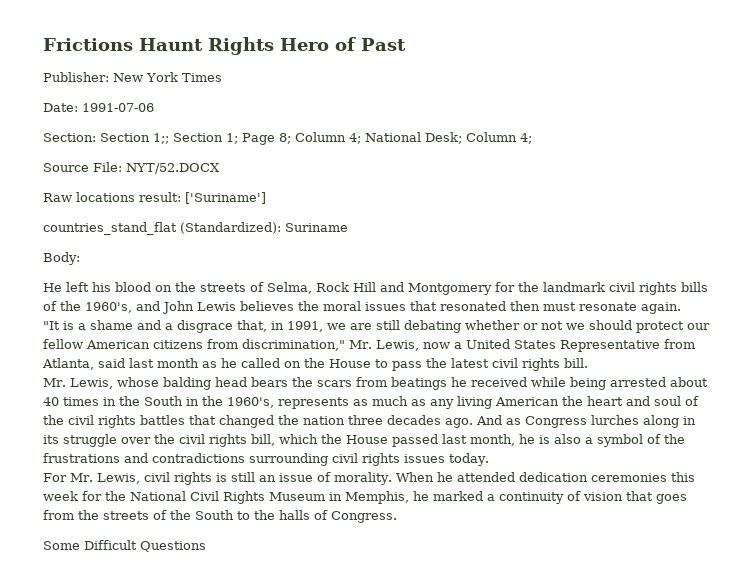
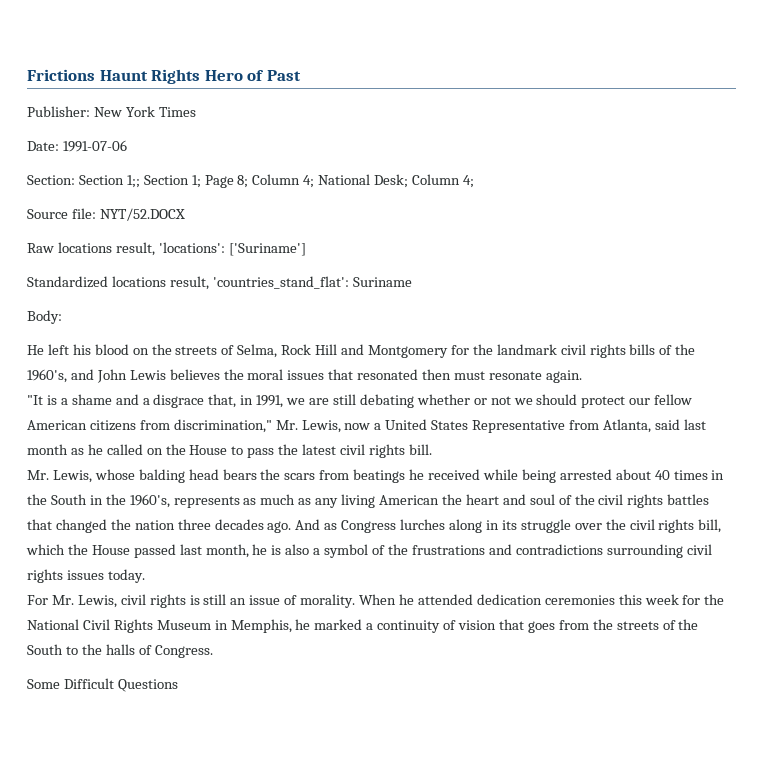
- Source File: NYT/52.DOCX
+ Source file: NYT/52.DOCX
- Raw locations result: ['Suriname']
+ Raw locations result, 'locations': ['Suriname']
- countries_stand_flat (Standardized): Suriname
+ Standardized locations result, 'countries_stand_flat': Suriname

